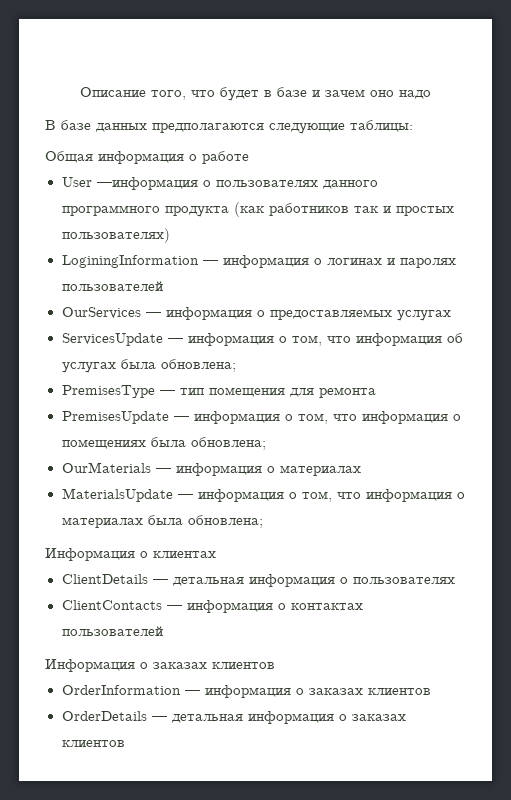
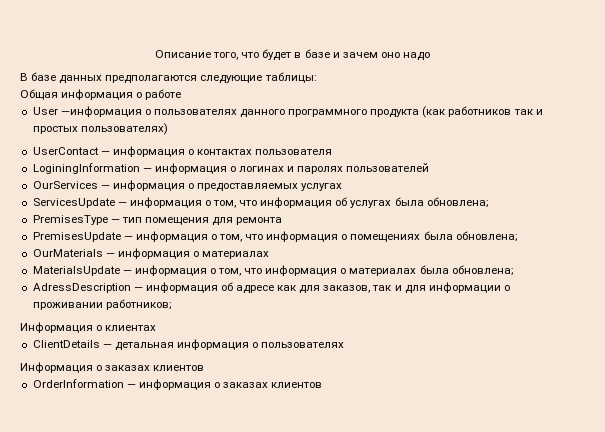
+ UserContact — информация о контактах пользователя
+ AdressDescription — информация об адресе как для заказов, так и для информации о проживании работников;
- ClientContacts — информация о контактах пользователей
- OrderDetails — детальная информация о заказах клиентов

